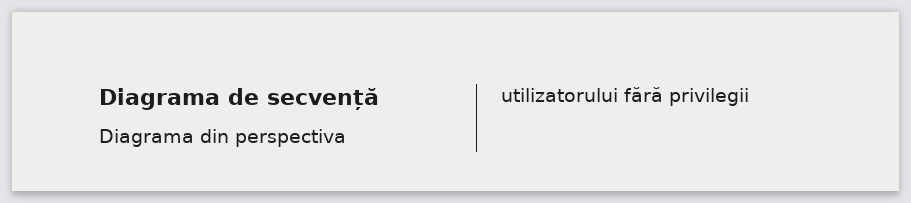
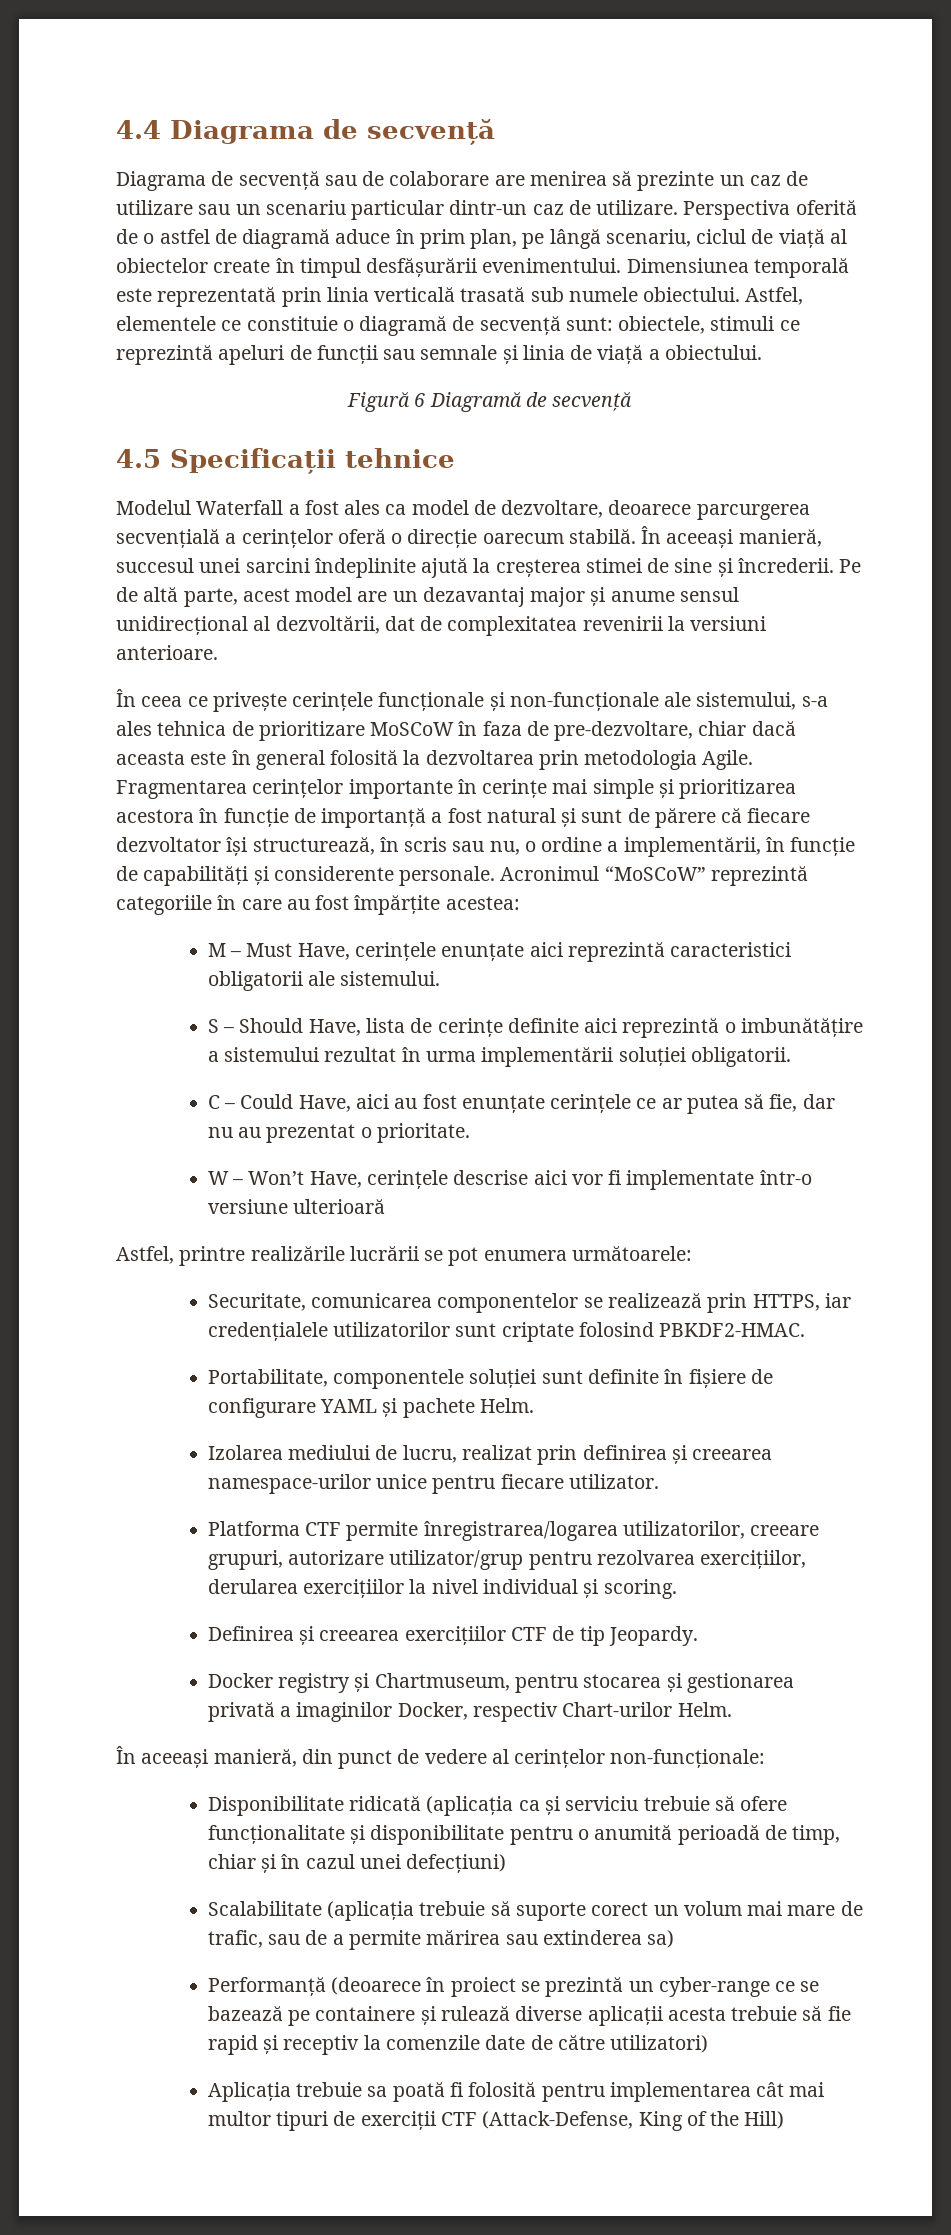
- Diagrama de secvență
+ 4.4 Diagrama de secvență
- Diagrama din perspectiva utilizatorului fără privilegii
+ Diagrama de secvență sau de colaborare are menirea să prezinte un caz de utilizare sau un scenariu particular dintr-un caz de utilizare. Perspectiva oferită de o astfel de diagramă aduce în prim plan, pe lângă scenariu, ciclul de viață al obiectelor create în timpul desfășurării evenimentului. Dimensiunea temporală este reprezentată prin linia verticală trasată sub numele obiectului. Astfel, elementele ce constituie o diagramă de secvență sunt: obiectele, stimuli ce reprezintă apeluri de funcții sau semnale și linia de viață a obiectului.
+ Figură 6 Diagramă de secvență
+ 4.5 Specificații tehnice
+ Modelul Waterfall a fost ales ca model de dezvoltare, deoarece parcurgerea secvențială a cerințelor oferă o direcție oarecum stabilă. În aceeași manieră, succesul unei sarcini îndeplinite ajută la creșterea stimei de sine și încrederii. Pe de altă parte, acest model are un dezavantaj major și anume sensul unidirecțional al dezvoltării, dat de complexitatea revenirii la versiuni anterioare.
+ În ceea ce privește cerințele funcționale și non-funcționale ale sistemului, s-a ales tehnica de prioritizare MoSCoW în faza de pre-dezvoltare, chiar dacă aceasta este în general folosită la dezvoltarea prin metodologia Agile. Fragmentarea cerințelor importante în cerințe mai simple și prioritizarea acestora în funcție de importanță a fost natural și sunt de părere că fiecare dezvoltator își structurează, în scris sau nu, o ordine a implementării, în funcție de capabilități și considerente personale. Acronimul “MoSCoW” reprezintă categoriile în care au fost împărțite acestea:
+ M – Must Have, cerințele enunțate aici reprezintă caracteristici obligatorii ale sistemului.
+ S – Should Have, lista de cerințe definite aici reprezintă o imbunătățire a sistemului rezultat în urma implementării soluției obligatorii.
+ C – Could Have, aici au fost enunțate cerințele ce ar putea să fie, dar nu au prezentat o prioritate.
+ W – Won’t Have, cerințele descrise aici vor fi implementate într-o versiune ulterioară
+ Astfel, printre realizările lucrării se pot enumera următoarele:
+ Securitate, comunicarea componentelor se realizează prin HTTPS, iar credențialele utilizatorilor sunt criptate folosind PBKDF2-HMAC.
+ Portabilitate, componentele soluției sunt definite în fișiere de configurare YAML și pachete Helm.
+ Izolarea mediului de lucru, realizat prin definirea și creearea namespace-urilor unice pentru fiecare utilizator.
+ Platforma CTF permite înregistrarea/logarea utilizatorilor, creeare grupuri, autorizare utilizator/grup pentru rezolvarea exercițiilor, derularea exercițiilor la nivel individual și scoring.
+ Definirea și creearea exercițiilor CTF de tip Jeopardy.
+ Docker registry și Chartmuseum, pentru stocarea și gestionarea privată a imaginilor Docker, respectiv Chart-urilor Helm.
+ În aceeași manieră, din punct de vedere al cerințelor non-funcționale:
+ Disponibilitate ridicată (aplicația ca și serviciu trebuie să ofere funcționalitate și disponibilitate pentru o anumită perioadă de timp, chiar și în cazul unei defecțiuni)
+ Scalabilitate (aplicația trebuie să suporte corect un volum mai mare de trafic, sau de a permite mărirea sau extinderea sa)
+ Performanță (deoarece în proiect se prezintă un cyber-range ce se bazează pe containere și rulează diverse aplicații acesta trebuie să fie rapid și receptiv la comenzile date de către utilizatori)
+ Aplicația trebuie sa poată fi folosită pentru implementarea cât mai multor tipuri de exerciții CTF (Attack-Defense, King of the Hill)

